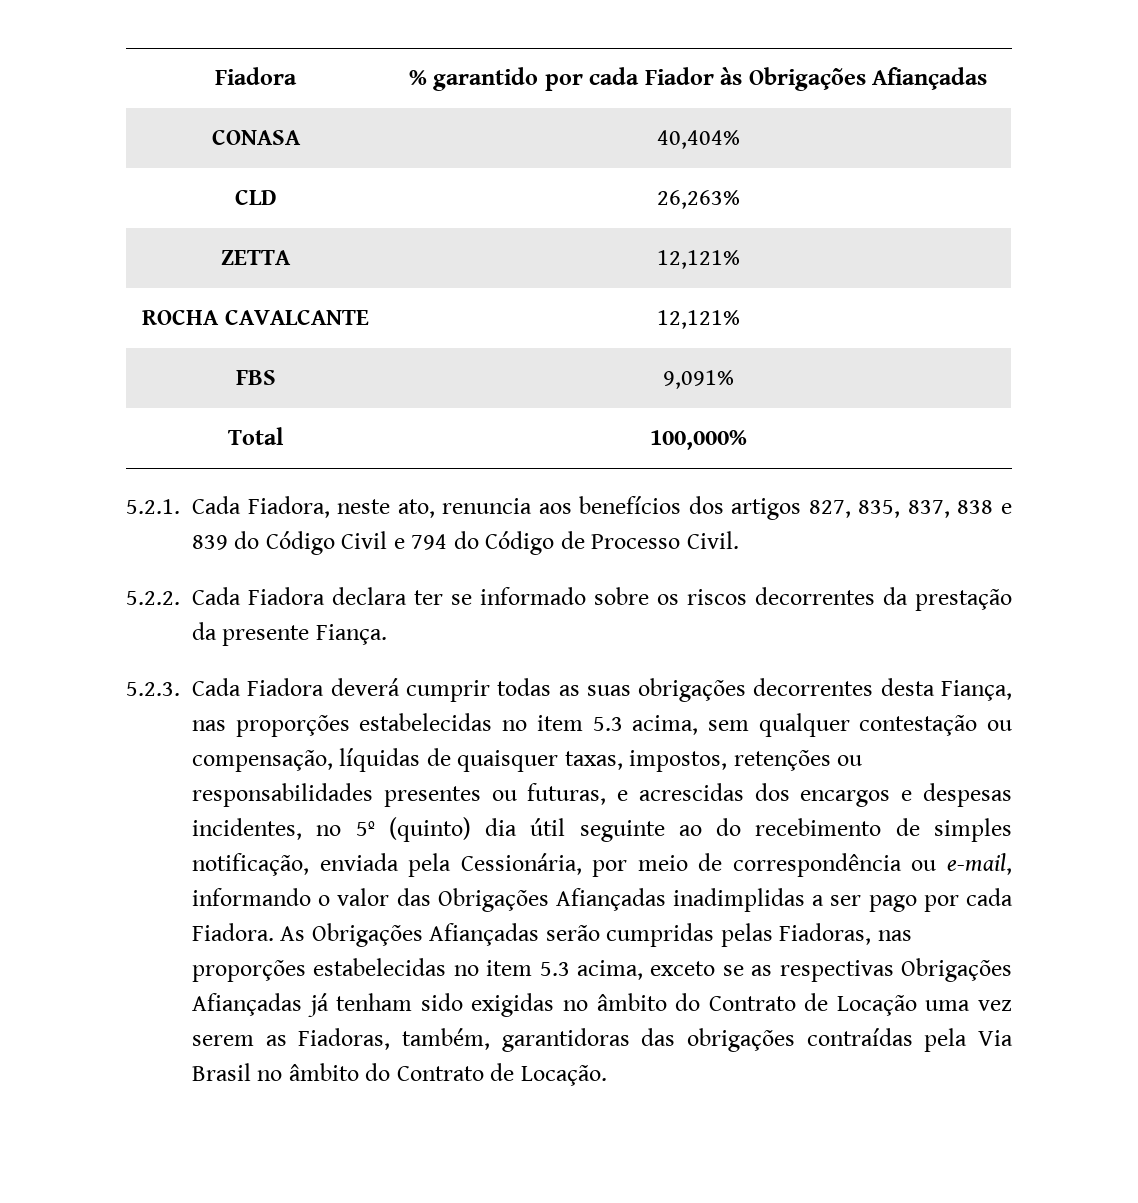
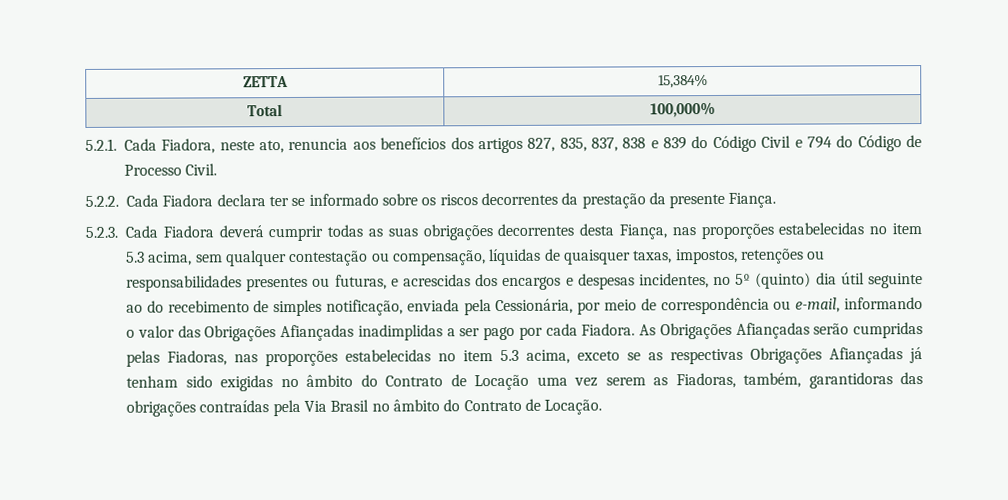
- Fiadora | % garantido por cada Fiador às Obrigações Afiançadas
- CONASA | 40,404%
- CLD | 26,263%
- ZETTA | 12,121%
- ROCHA CAVALCANTE | 12,121%
- FBS | 9,091%
+ ZETTA | 15,384%

